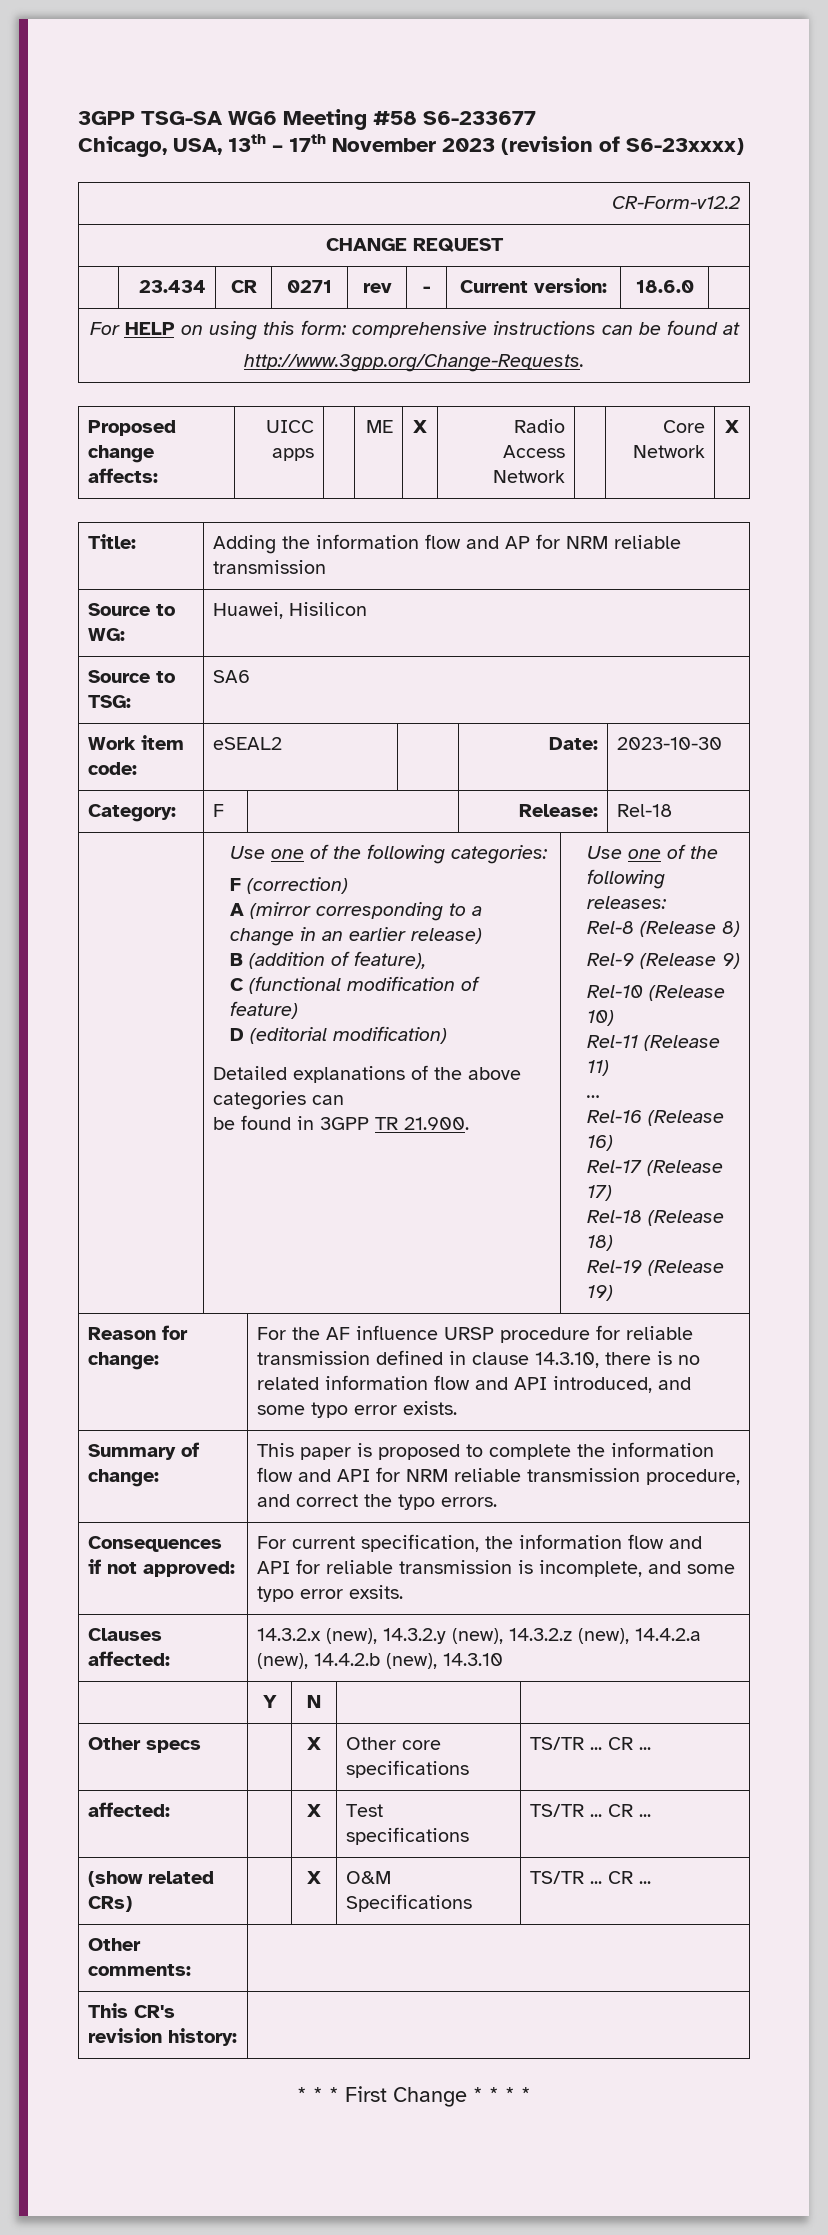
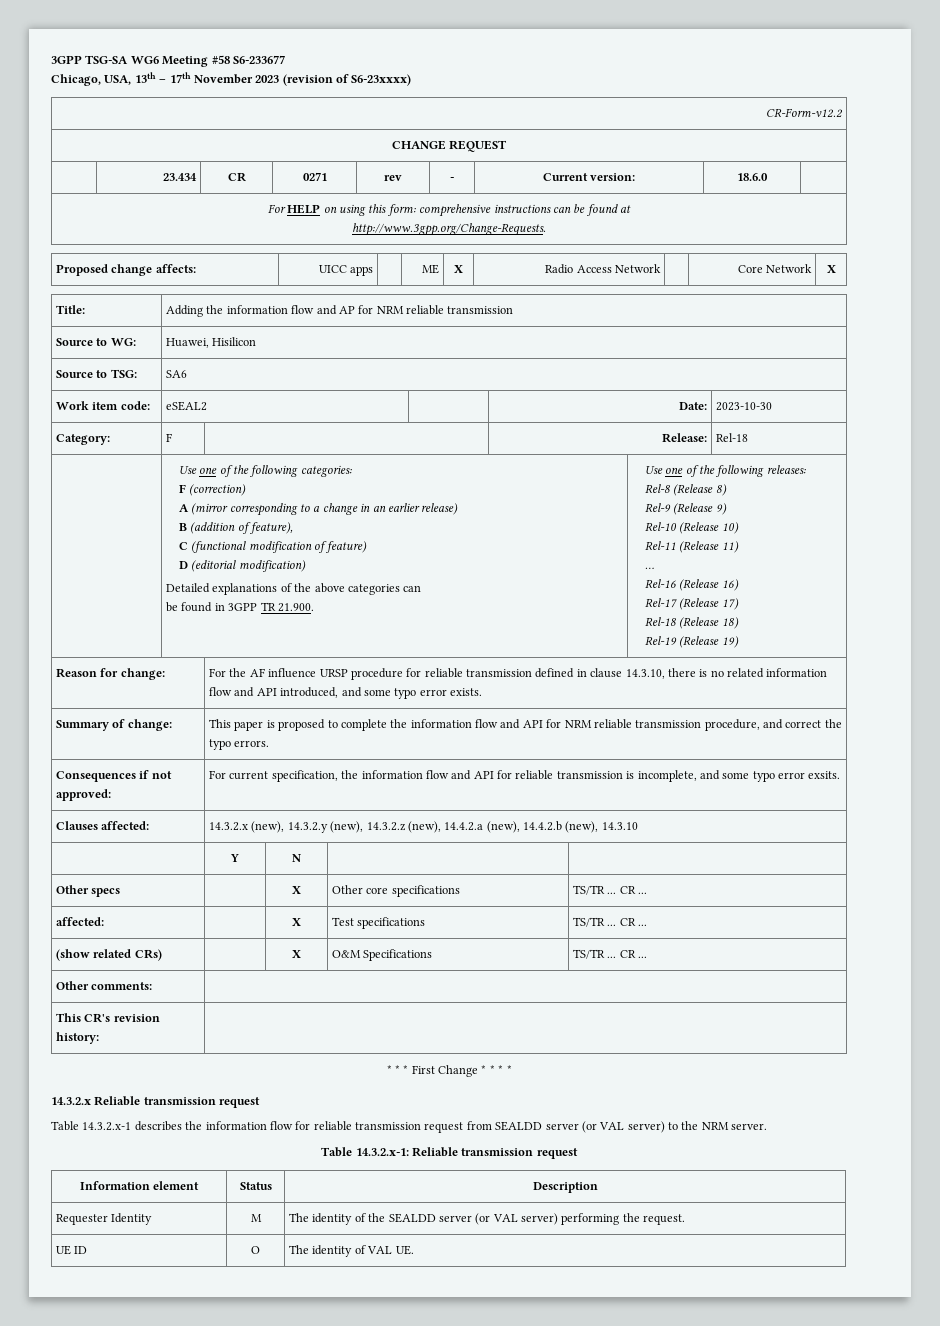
+ 14.3.2.x Reliable transmission request
+ Table 14.3.2.x-1 describes the information flow for reliable transmission request from SEALDD server (or VAL server) to the NRM server.
+ Table 14.3.2.x-1: Reliable transmission request
+ Information element | Status | Description
+ Requester Identity | M | The identity of the SEALDD server (or VAL server) performing the request.
+ UE ID | O | The identity of VAL UE.

